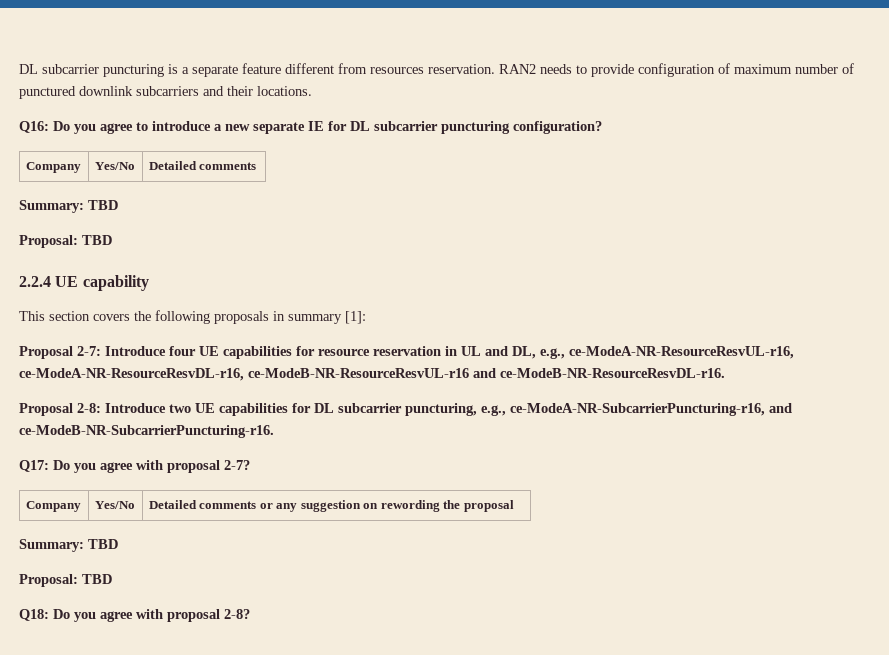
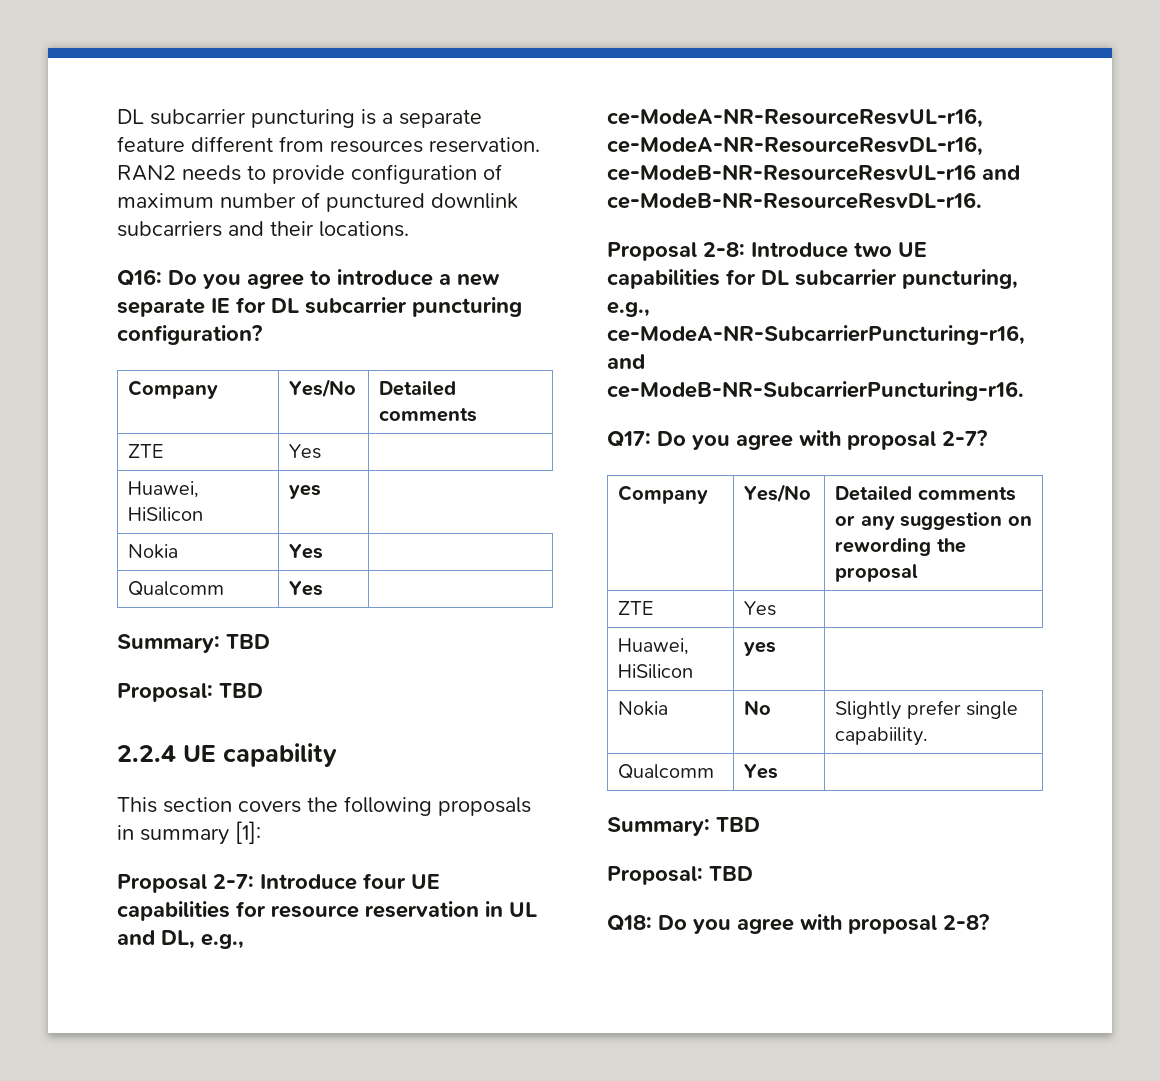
  Q16: Do you agree to introduce a new separate IE for DL subcarrier puncturing configuration?
  Company | Yes/No | Detailed comments
+ ZTE | Yes |
+ Huawei, HiSilicon | yes
+ Nokia | Yes |
+ Qualcomm | Yes |
  Company | Yes/No | Detailed comments or any suggestion on rewording the proposal
+ ZTE | Yes |
+ Huawei, HiSilicon | yes
+ Nokia | No | Slightly prefer single capabiility.
+ Qualcomm | Yes |

